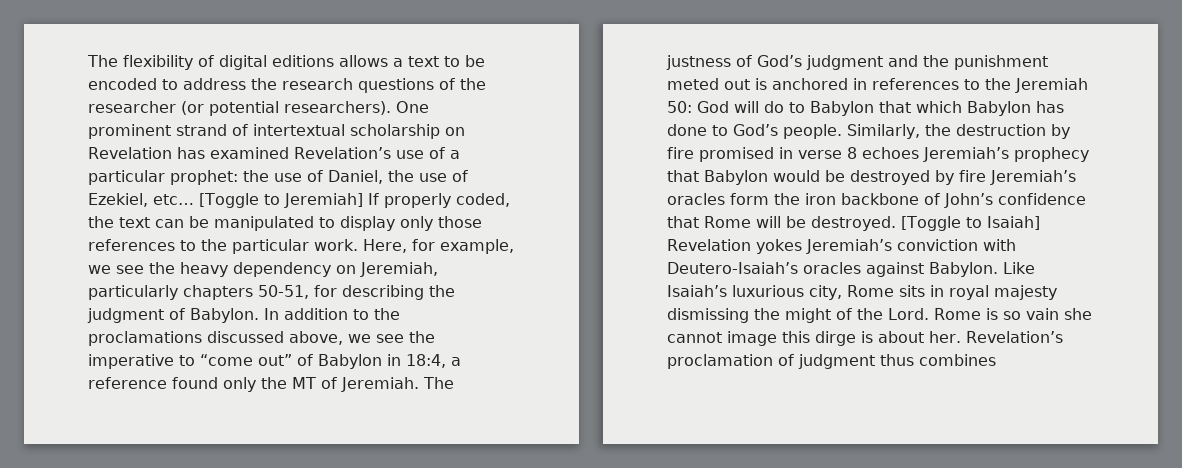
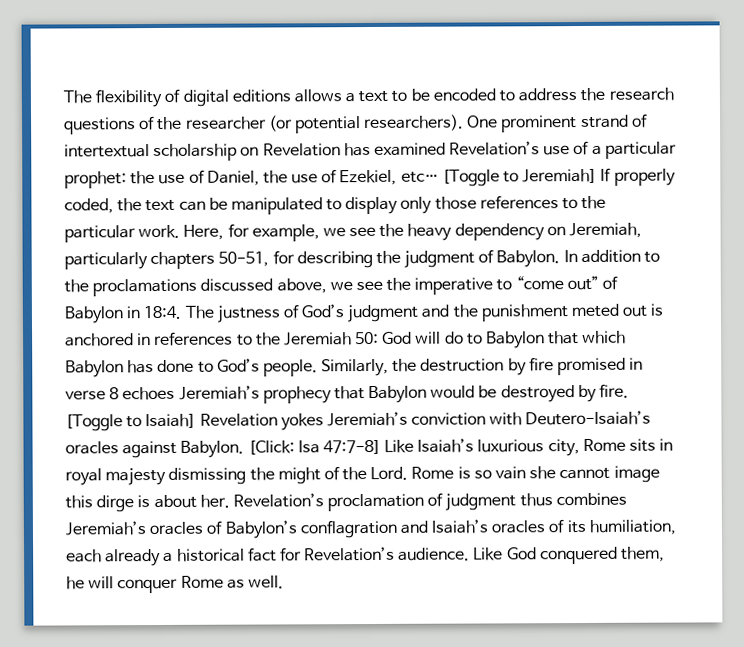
- In addition to the proclamations discussed above, we see the imperative to “come out” of Babylon in 18:4, a reference found only the MT of Jeremiah.
+ In addition to the proclamations discussed above, we see the imperative to “come out” of Babylon in 18:4.
- Similarly, the destruction by fire promised in verse 8 echoes Jeremiah’s prophecy that Babylon would be destroyed by fire Jeremiah’s oracles form the iron backbone of John’s confidence that Rome will be destroyed.
+ Similarly, the destruction by fire promised in verse 8 echoes Jeremiah’s prophecy that Babylon would be destroyed by fire.
- Like Isaiah’s luxurious city, Rome sits in royal majesty dismissing the might of the Lord.
+ [Click: Isa 47:7-8] Like Isaiah’s luxurious city, Rome sits in royal majesty dismissing the might of the Lord.
- Revelation’s proclamation of judgment thus combines
+ Revelation’s proclamation of judgment thus combines Jeremiah’s oracles of Babylon’s conflagration and Isaiah’s oracles of its humiliation, each already a historical fact for Revelation’s audience. Like God conquered them, he will conquer Rome as well.

